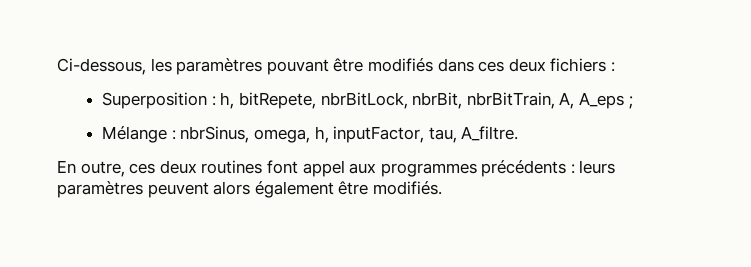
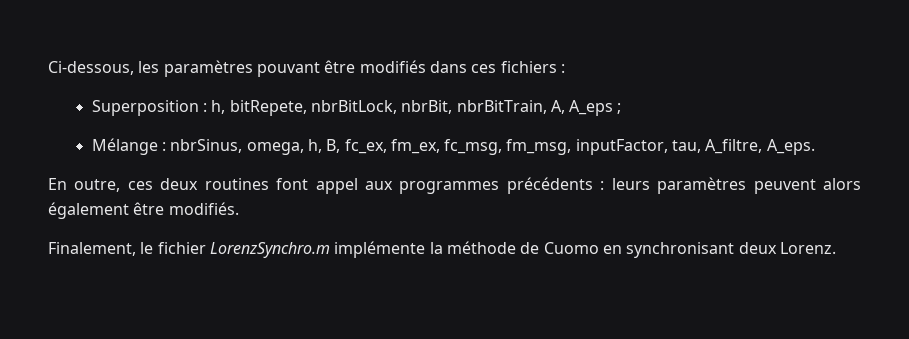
- Ci-dessous, les paramètres pouvant être modifiés dans ces deux fichiers :
+ Ci-dessous, les paramètres pouvant être modifiés dans ces fichiers :
- Mélange : nbrSinus, omega, h, inputFactor, tau, A_filtre.
+ Mélange : nbrSinus, omega, h, B, fc_ex, fm_ex, fc_msg, fm_msg, inputFactor, tau, A_filtre, A_eps.
+ Finalement, le fichier LorenzSynchro.m implémente la méthode de Cuomo en synchronisant deux Lorenz.

